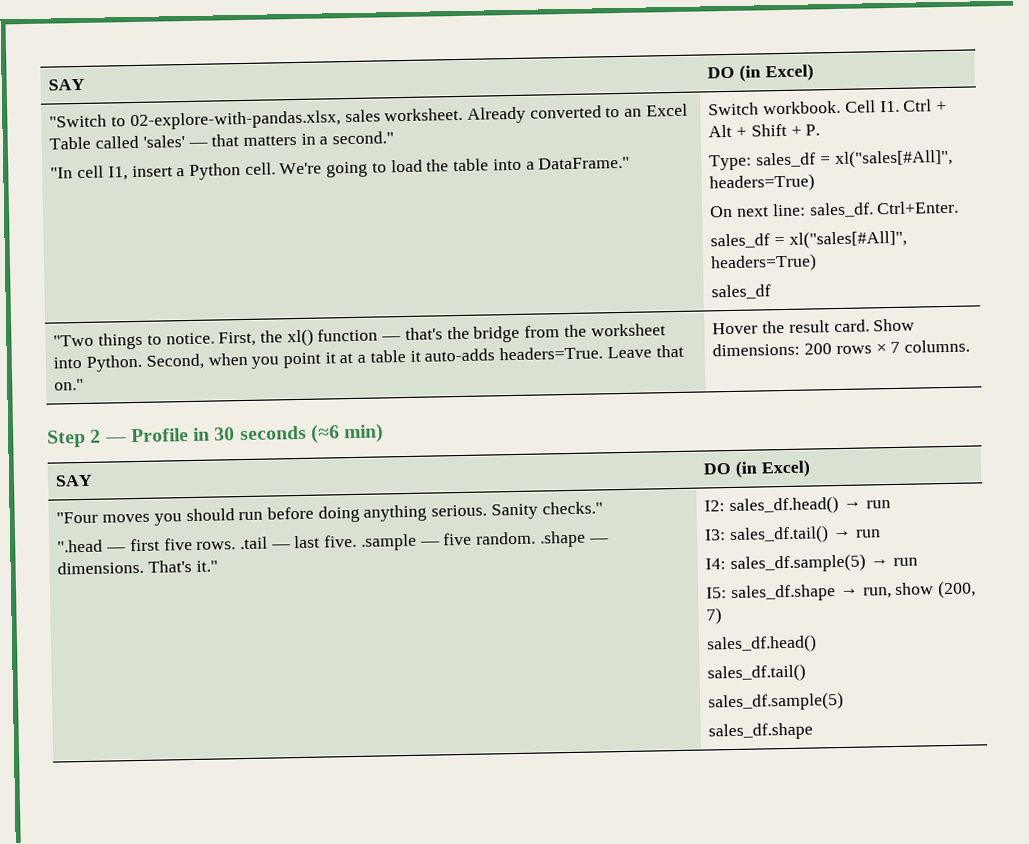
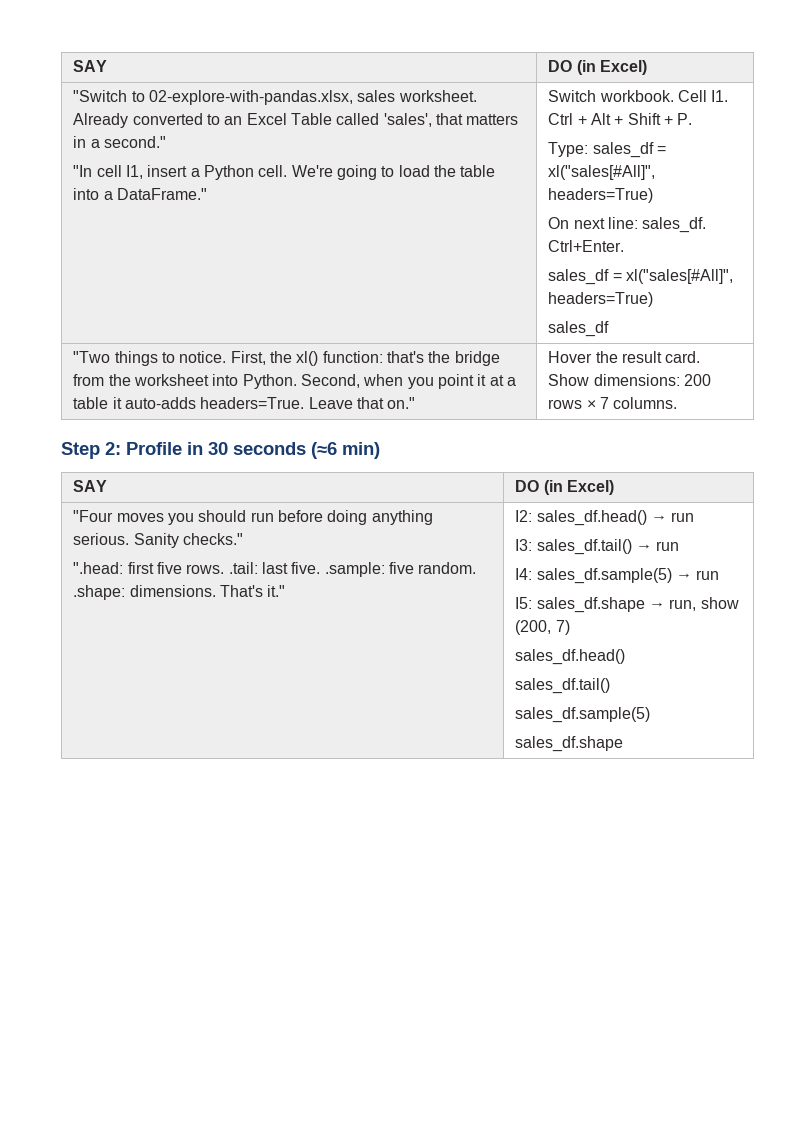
- Already converted to an Excel Table called 'sales' — that matters in a second."
+ Already converted to an Excel Table called 'sales', that matters in a second."
- First, the xl() function — that's the bridge from the worksheet into Python.
+ First, the xl() function: that's the bridge from the worksheet into Python.
- Step 2 — Profile in 30 seconds (≈6 min)
+ Step 2: Profile in 30 seconds (≈6 min)
- ".head — first five rows. .tail — last five. .sample — five random. .shape — dimensions.
+ ".head: first five rows. .tail: last five. .sample: five random. .shape: dimensions.

